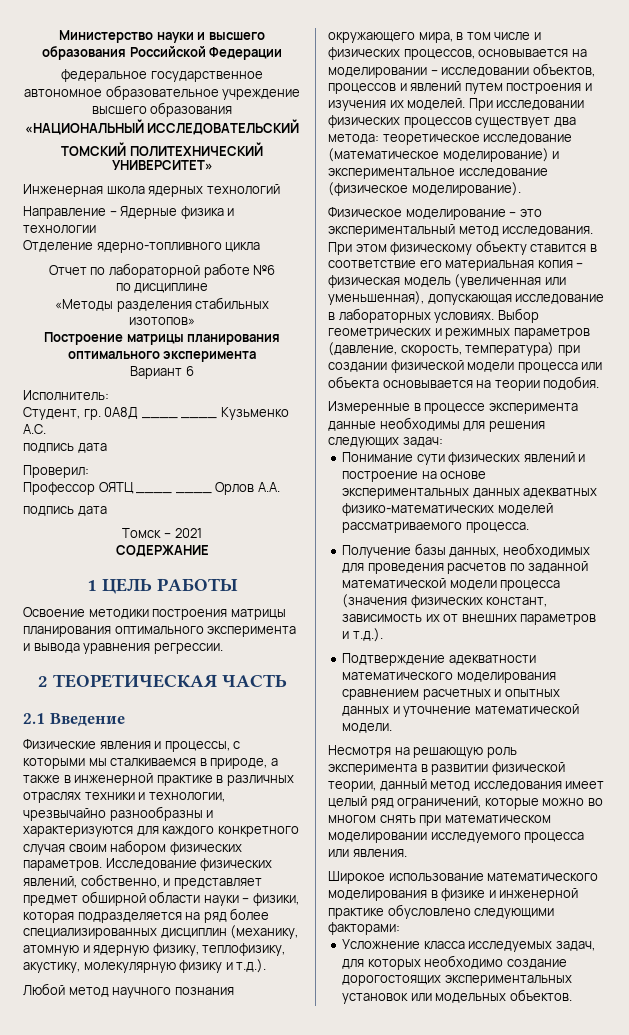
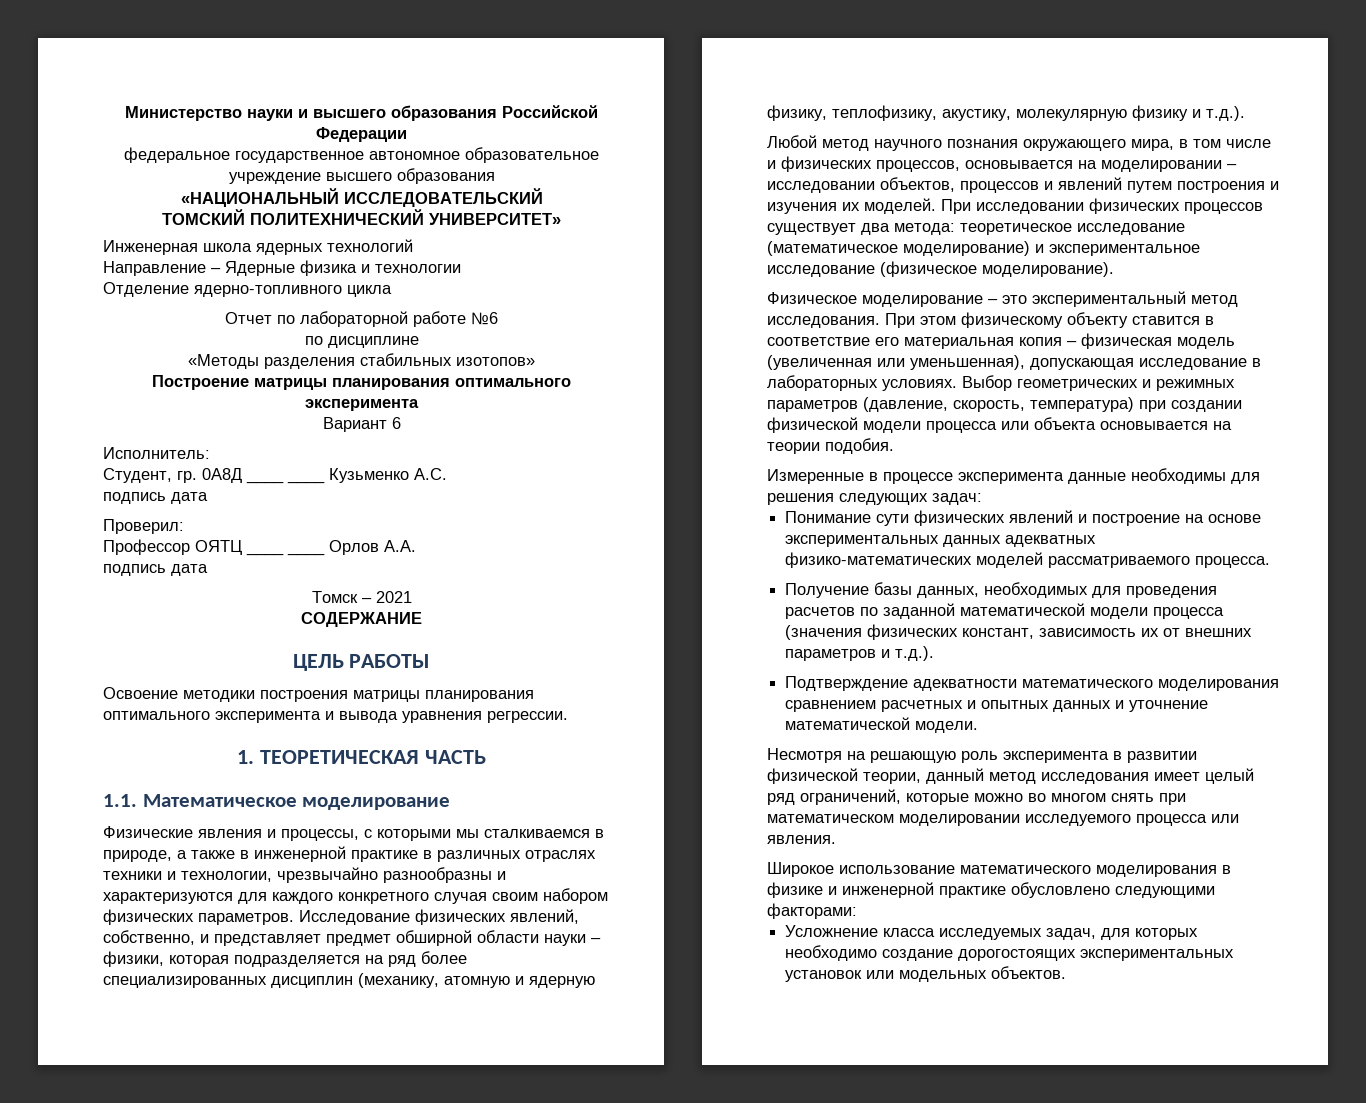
- 1 ЦЕЛЬ РАБОТЫ
+ ЦЕЛЬ РАБОТЫ
- 2 ТЕОРЕТИЧЕСКАЯ ЧАСТЬ
+ 1. ТЕОРЕТИЧЕСКАЯ ЧАСТЬ
- 2.1 Введение
+ 1.1. Математическое моделирование

